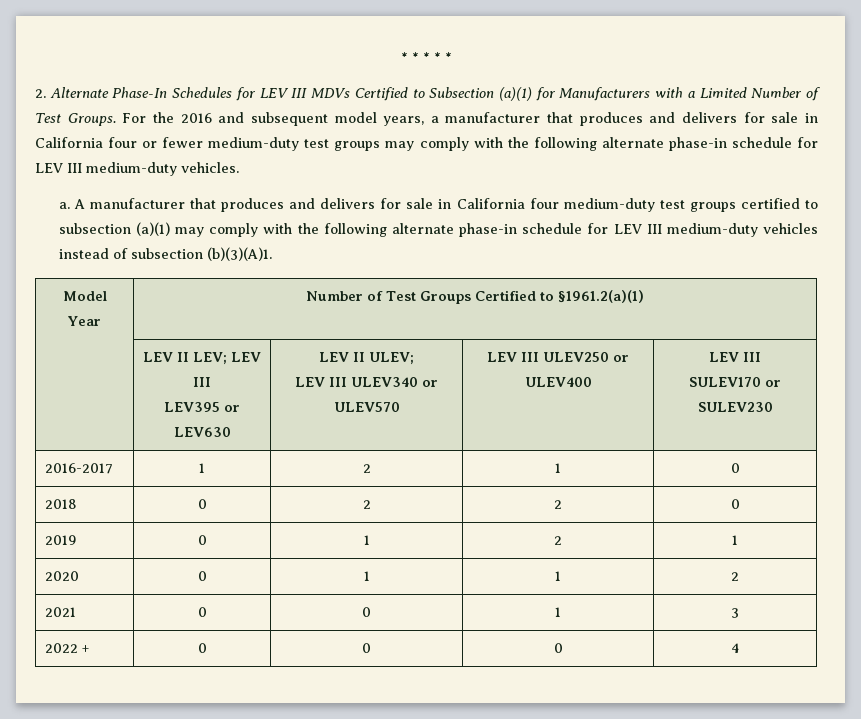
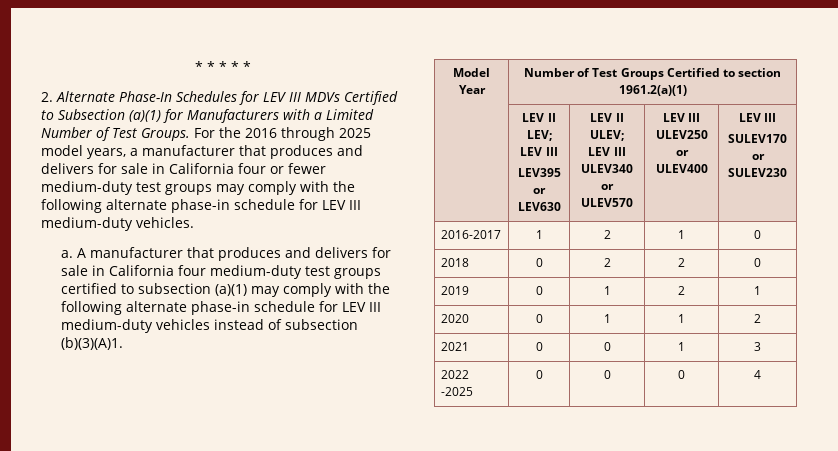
- For the 2016 and subsequent model years, a manufacturer that produces and delivers for sale in California four or fewer medium-duty test groups may comply with the following alternate phase-in schedule for LEV III medium-duty vehicles.
+ For the 2016 through 2025 model years, a manufacturer that produces and delivers for sale in California four or fewer medium-duty test groups may comply with the following alternate phase-in schedule for LEV III medium-duty vehicles.
- Model Year | Number of Test Groups Certified to §1961.2(a)(1)
+ Model Year | Number of Test Groups Certified to section 1961.2(a)(1)
- 2022 + | 0 | 0 | 0 | 4
+ 2022 -2025 | 0 | 0 | 0 | 4

